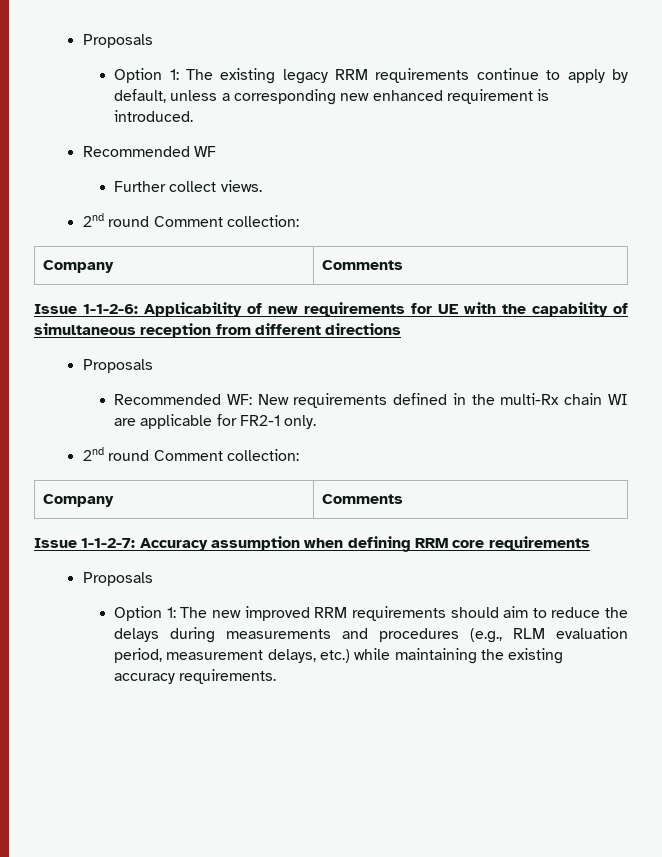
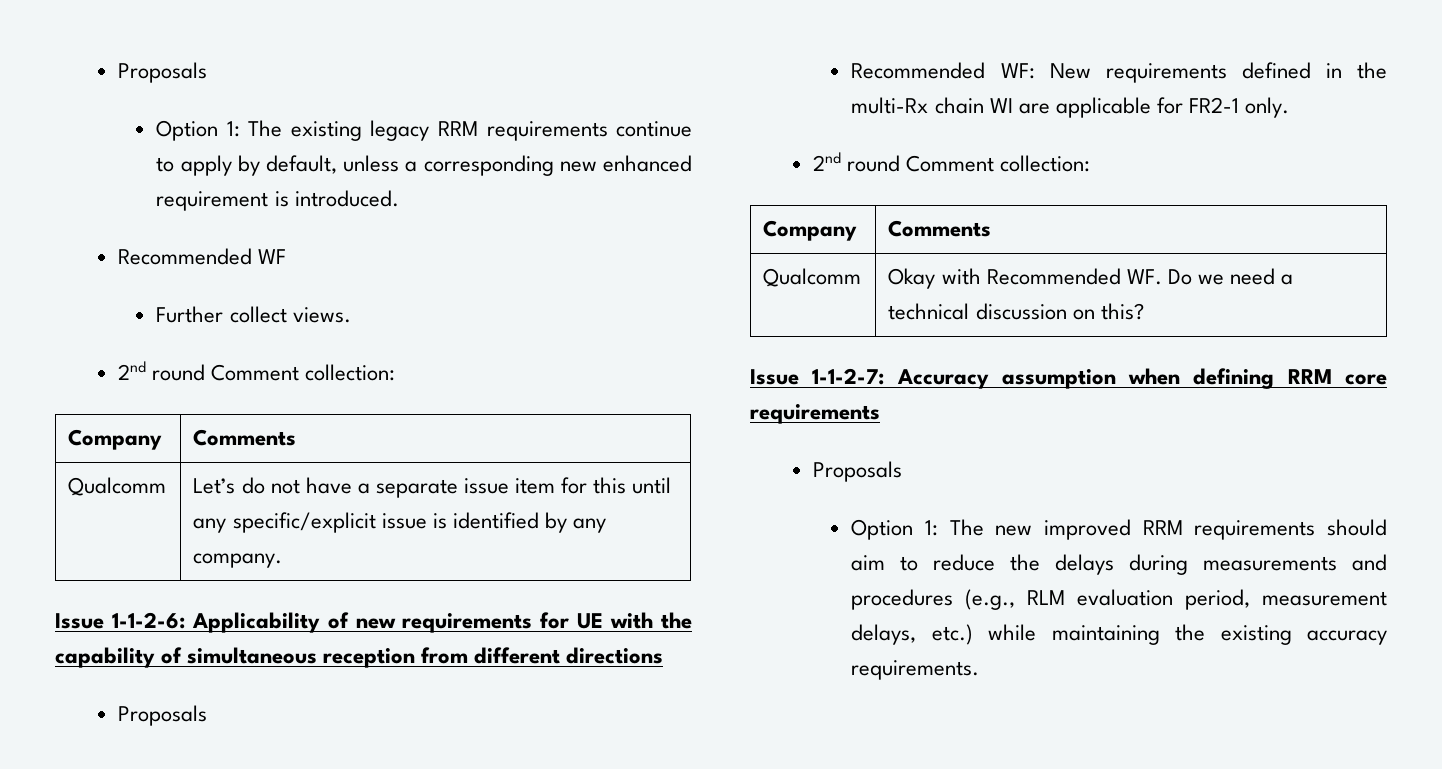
+ Qualcomm | Let’s do not have a separate issue item for this until any specific/explicit issue is identified by any company.
+ Qualcomm | Okay with Recommended WF. Do we need a technical discussion on this?

